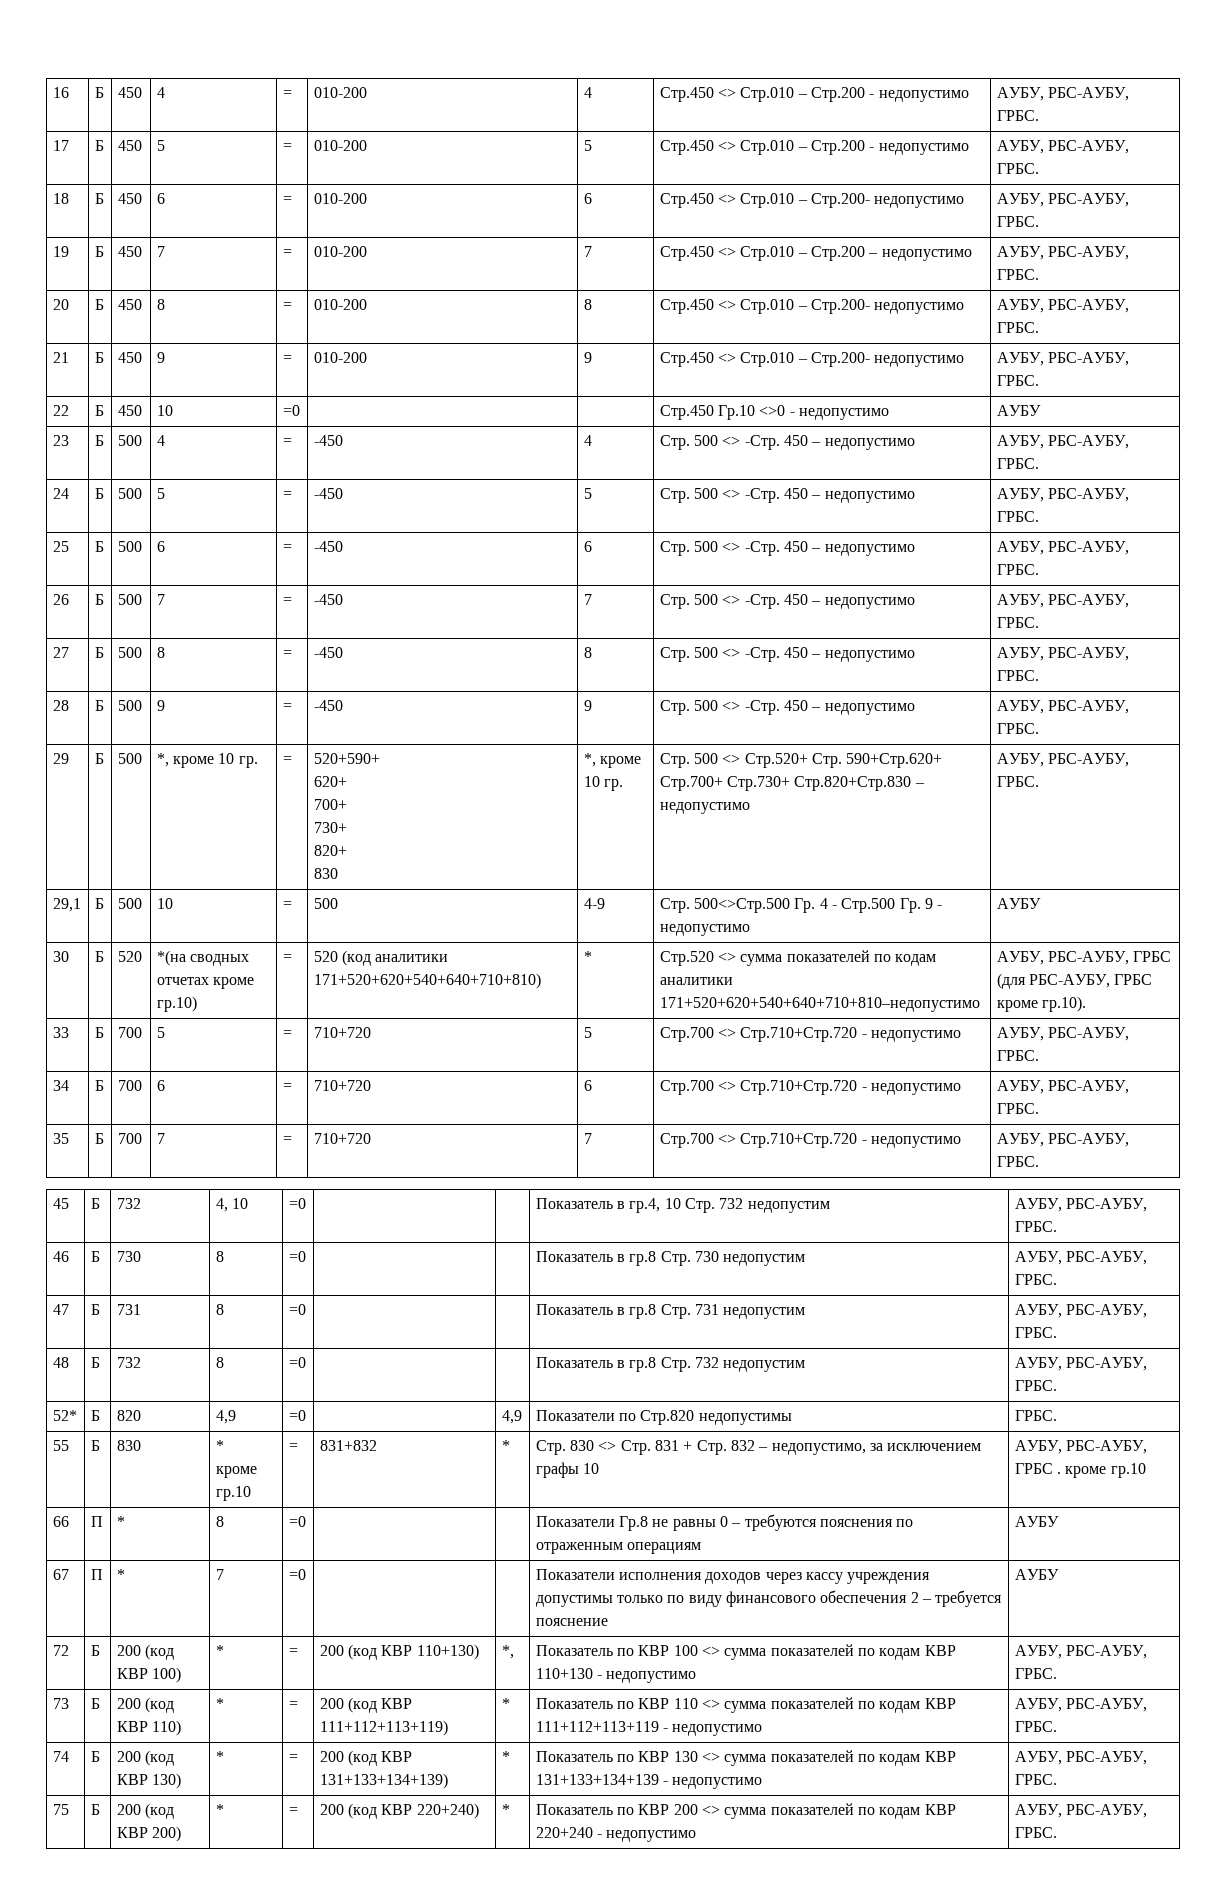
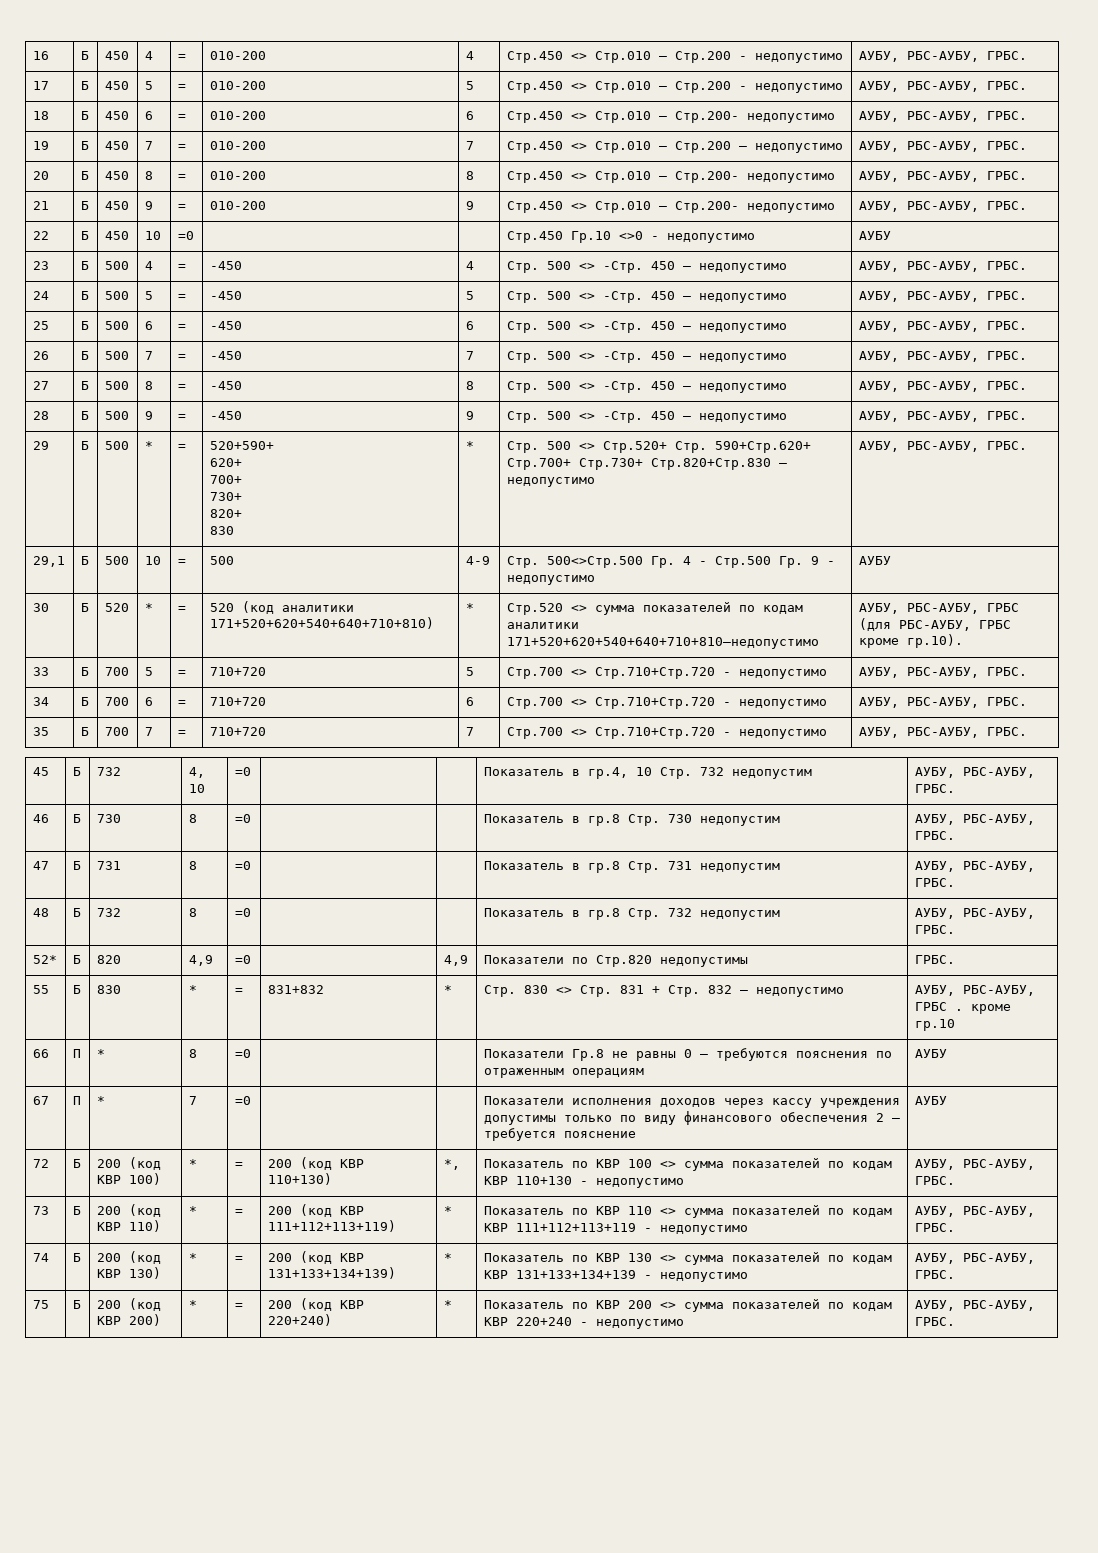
- 29 | Б | 500 | *, кроме 10 гр. | = | 520+590+
+ 29 | Б | 500 | * | = | 520+590+
  620+
  700+
  730+
  820+
- 830 | *, кроме 10 гр. | Стр. 500 <> Стр.520+ Стр. 590+Стр.620+ Стр.700+ Стр.730+ Стр.820+Стр.830 – недопустимо | АУБУ, РБС-АУБУ, ГРБС.
+ 830 | * | Стр. 500 <> Стр.520+ Стр. 590+Стр.620+ Стр.700+ Стр.730+ Стр.820+Стр.830 – недопустимо | АУБУ, РБС-АУБУ, ГРБС.
- 30 | Б | 520 | *(на сводных отчетах кроме гр.10) | = | 520 (код аналитики 171+520+620+540+640+710+810) | * | Стр.520 <> сумма показателей по кодам аналитики 171+520+620+540+640+710+810–недопустимо | АУБУ, РБС-АУБУ, ГРБС (для РБС-АУБУ, ГРБС кроме гр.10).
+ 30 | Б | 520 | * | = | 520 (код аналитики 171+520+620+540+640+710+810) | * | Стр.520 <> сумма показателей по кодам аналитики 171+520+620+540+640+710+810–недопустимо | АУБУ, РБС-АУБУ, ГРБС (для РБС-АУБУ, ГРБС кроме гр.10).
- 55 | Б | 830 | *
- кроме гр.10 | = | 831+832 | * | Стр. 830 <> Стр. 831 + Стр. 832 – недопустимо, за исключением графы 10 | АУБУ, РБС-АУБУ, ГРБС . кроме гр.10
+ 55 | Б | 830 | * | = | 831+832 | * | Стр. 830 <> Стр. 831 + Стр. 832 – недопустимо | АУБУ, РБС-АУБУ, ГРБС . кроме гр.10

